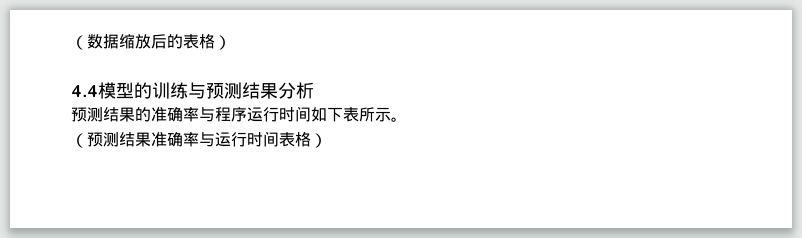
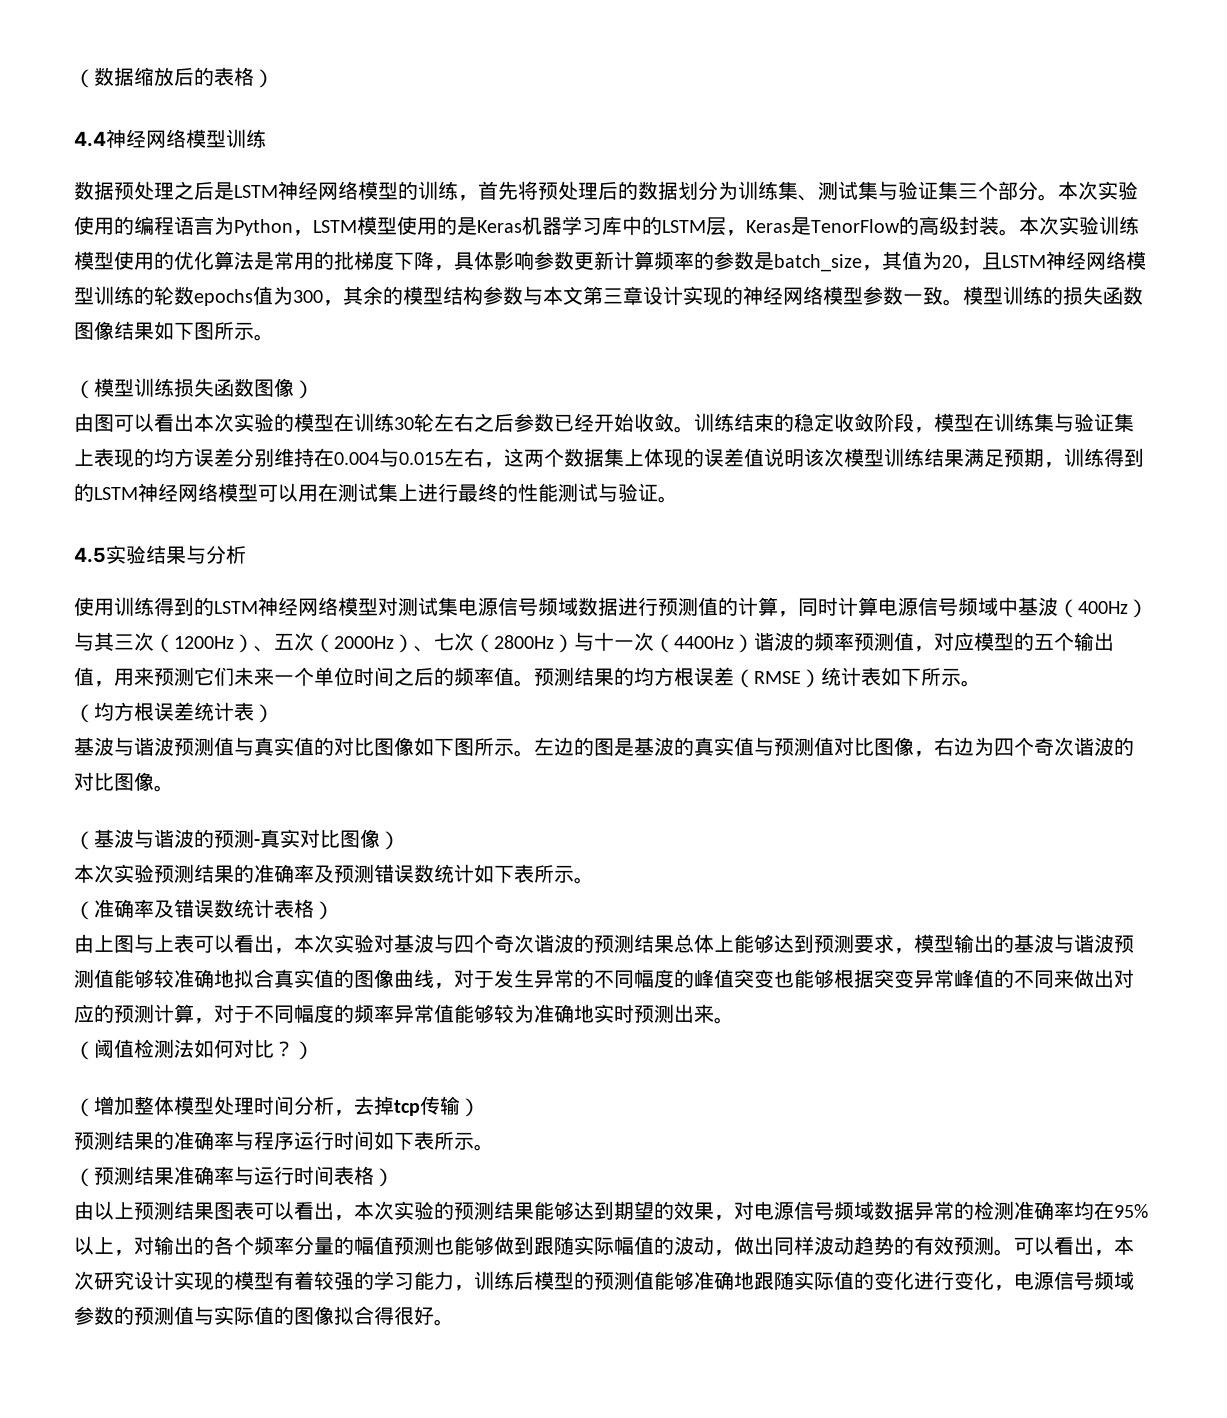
- 4.4模型的训练与预测结果分析
+ 4.4神经网络模型训练
+ 数据预处理之后是LSTM神经网络模型的训练，首先将预处理后的数据划分为训练集、测试集与验证集三个部分。本次实验使用的编程语言为Python，LSTM模型使用的是Keras机器学习库中的LSTM层，Keras是TenorFlow的高级封装。本次实验训练模型使用的优化算法是常用的批梯度下降，具体影响参数更新计算频率的参数是batch_size，其值为20，且LSTM神经网络模型训练的轮数epochs值为300，其余的模型结构参数与本文第三章设计实现的神经网络模型参数一致。模型训练的损失函数图像结果如下图所示。
+ （模型训练损失函数图像）
+ 由图可以看出本次实验的模型在训练30轮左右之后参数已经开始收敛。训练结束的稳定收敛阶段，模型在训练集与验证集上表现的均方误差分别维持在0.004与0.015左右，这两个数据集上体现的误差值说明该次模型训练结果满足预期，训练得到的LSTM神经网络模型可以用在测试集上进行最终的性能测试与验证。
+ 4.5实验结果与分析
+ 使用训练得到的LSTM神经网络模型对测试集电源信号频域数据进行预测值的计算，同时计算电源信号频域中基波（400Hz）与其三次（1200Hz）、五次（2000Hz）、七次（2800Hz）与十一次（4400Hz）谐波的频率预测值，对应模型的五个输出值，用来预测它们未来一个单位时间之后的频率值。预测结果的均方根误差（RMSE）统计表如下所示。
+ （均方根误差统计表）
+ 基波与谐波预测值与真实值的对比图像如下图所示。左边的图是基波的真实值与预测值对比图像，右边为四个奇次谐波的对比图像。
+ （基波与谐波的预测-真实对比图像）
+ 本次实验预测结果的准确率及预测错误数统计如下表所示。
+ （准确率及错误数统计表格）
+ 由上图与上表可以看出，本次实验对基波与四个奇次谐波的预测结果总体上能够达到预测要求，模型输出的基波与谐波预测值能够较准确地拟合真实值的图像曲线，对于发生异常的不同幅度的峰值突变也能够根据突变异常峰值的不同来做出对应的预测计算，对于不同幅度的频率异常值能够较为准确地实时预测出来。
+ （阈值检测法如何对比？）
+ （增加整体模型处理时间分析，去掉tcp传输）
+ 由以上预测结果图表可以看出，本次实验的预测结果能够达到期望的效果，对电源信号频域数据异常的检测准确率均在95%以上，对输出的各个频率分量的幅值预测也能够做到跟随实际幅值的波动，做出同样波动趋势的有效预测。可以看出，本次研究设计实现的模型有着较强的学习能力，训练后模型的预测值能够准确地跟随实际值的变化进行变化，电源信号频域参数的预测值与实际值的图像拟合得很好。

